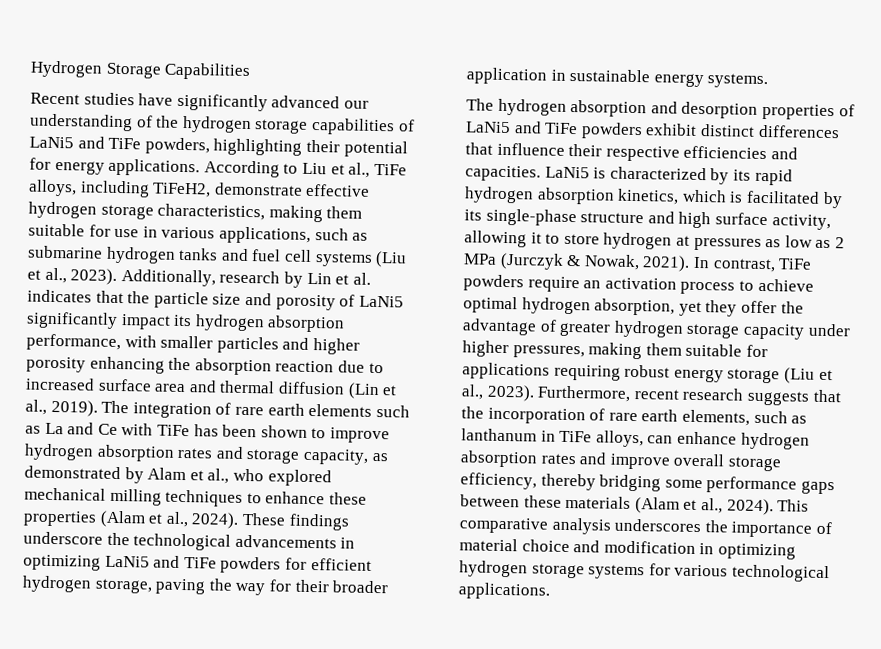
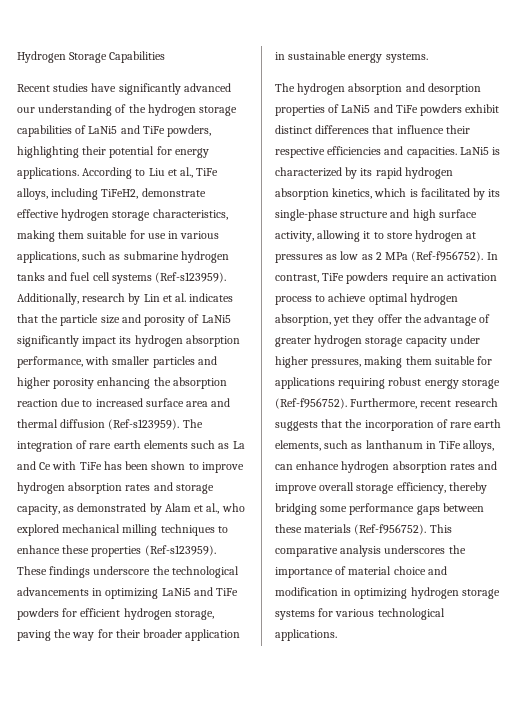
- According to Liu et al., TiFe alloys, including TiFeH2, demonstrate effective hydrogen storage characteristics, making them suitable for use in various applications, such as submarine hydrogen tanks and fuel cell systems (Liu et al., 2023).
+ According to Liu et al., TiFe alloys, including TiFeH2, demonstrate effective hydrogen storage characteristics, making them suitable for use in various applications, such as submarine hydrogen tanks and fuel cell systems (Ref-s123959).
- Additionally, research by Lin et al. indicates that the particle size and porosity of LaNi5 significantly impact its hydrogen absorption performance, with smaller particles and higher porosity enhancing the absorption reaction due to increased surface area and thermal diffusion (Lin et al., 2019).
+ Additionally, research by Lin et al. indicates that the particle size and porosity of LaNi5 significantly impact its hydrogen absorption performance, with smaller particles and higher porosity enhancing the absorption reaction due to increased surface area and thermal diffusion (Ref-s123959).
- The integration of rare earth elements such as La and Ce with TiFe has been shown to improve hydrogen absorption rates and storage capacity, as demonstrated by Alam et al., who explored mechanical milling techniques to enhance these properties (Alam et al., 2024).
+ The integration of rare earth elements such as La and Ce with TiFe has been shown to improve hydrogen absorption rates and storage capacity, as demonstrated by Alam et al., who explored mechanical milling techniques to enhance these properties (Ref-s123959).
- LaNi5 is characterized by its rapid hydrogen absorption kinetics, which is facilitated by its single-phase structure and high surface activity, allowing it to store hydrogen at pressures as low as 2 MPa (Jurczyk & Nowak, 2021).
+ LaNi5 is characterized by its rapid hydrogen absorption kinetics, which is facilitated by its single-phase structure and high surface activity, allowing it to store hydrogen at pressures as low as 2 MPa (Ref-f956752).
- In contrast, TiFe powders require an activation process to achieve optimal hydrogen absorption, yet they offer the advantage of greater hydrogen storage capacity under higher pressures, making them suitable for applications requiring robust energy storage (Liu et al., 2023).
+ In contrast, TiFe powders require an activation process to achieve optimal hydrogen absorption, yet they offer the advantage of greater hydrogen storage capacity under higher pressures, making them suitable for applications requiring robust energy storage (Ref-f956752).
- Furthermore, recent research suggests that the incorporation of rare earth elements, such as lanthanum in TiFe alloys, can enhance hydrogen absorption rates and improve overall storage efficiency, thereby bridging some performance gaps between these materials (Alam et al., 2024).
+ Furthermore, recent research suggests that the incorporation of rare earth elements, such as lanthanum in TiFe alloys, can enhance hydrogen absorption rates and improve overall storage efficiency, thereby bridging some performance gaps between these materials (Ref-f956752).

